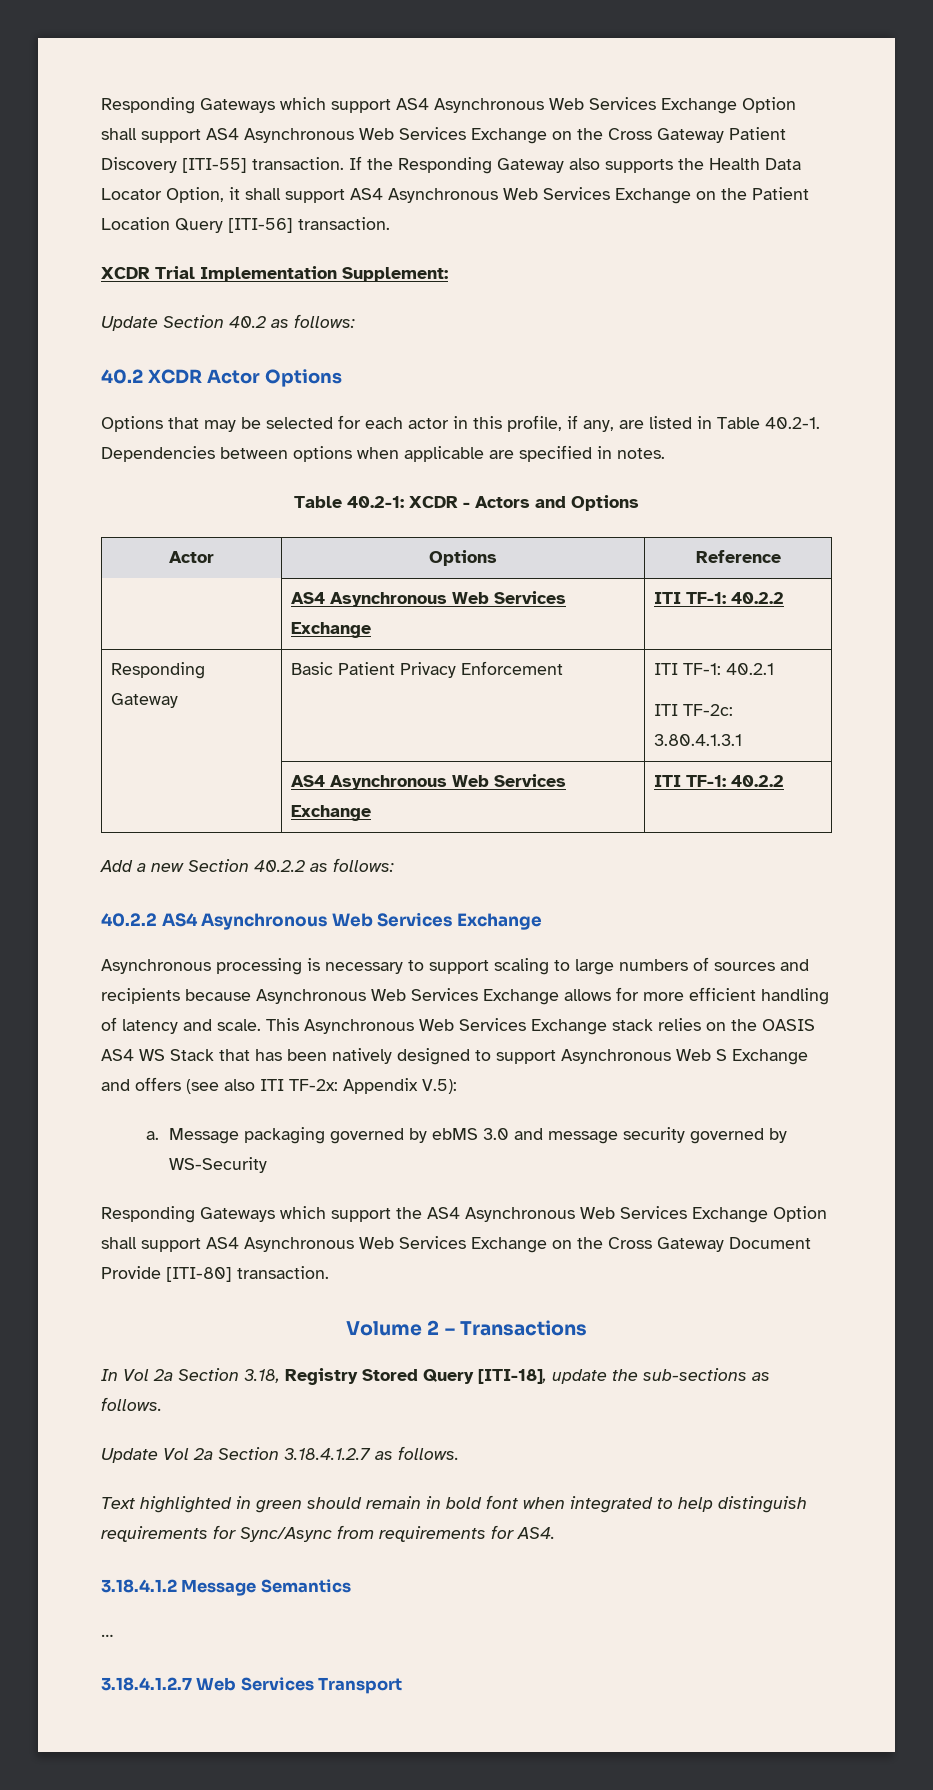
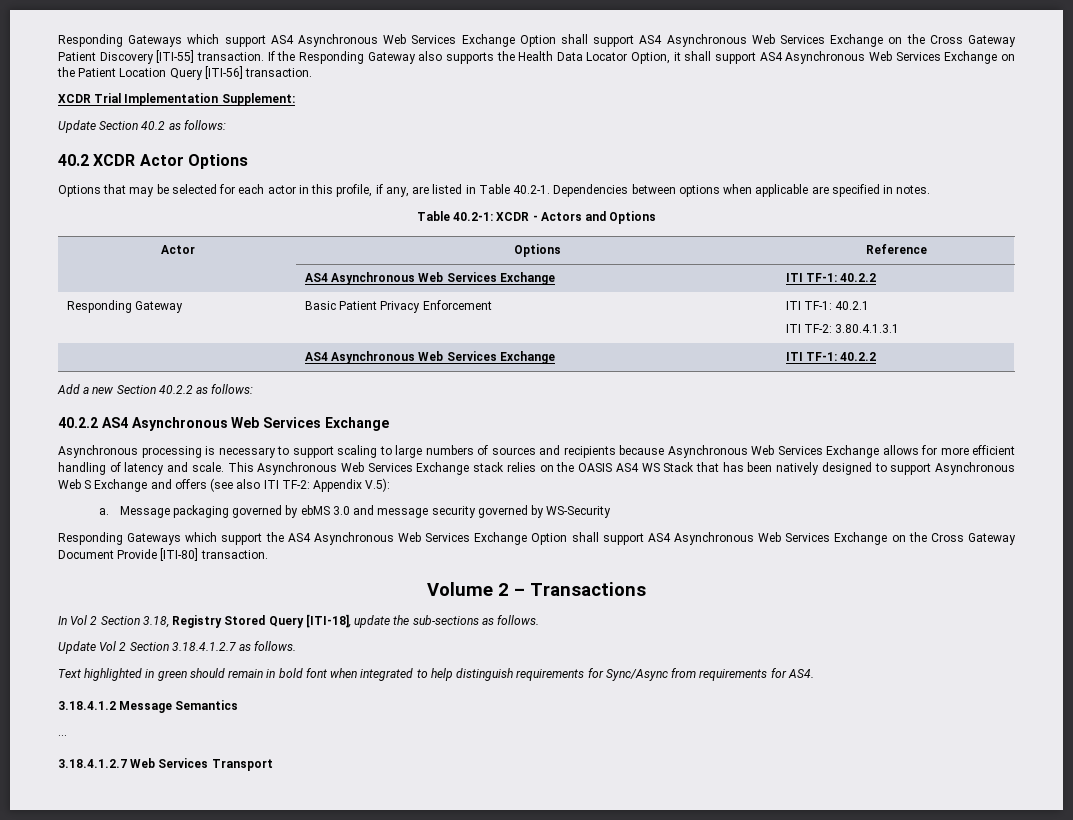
  Responding Gateway | Basic Patient Privacy Enforcement | ITI TF-1: 40.2.1
- ITI TF-2c: 3.80.4.1.3.1
+ ITI TF-2: 3.80.4.1.3.1
- This Asynchronous Web Services Exchange stack relies on the OASIS AS4 WS Stack that has been natively designed to support Asynchronous Web S Exchange and offers (see also ITI TF-2x: Appendix V.5):
+ This Asynchronous Web Services Exchange stack relies on the OASIS AS4 WS Stack that has been natively designed to support Asynchronous Web S Exchange and offers (see also ITI TF-2: Appendix V.5):
- In Vol 2a Section 3.18, Registry Stored Query [ITI-18], update the sub-sections as follows.
+ In Vol 2 Section 3.18, Registry Stored Query [ITI-18], update the sub-sections as follows.
- Update Vol 2a Section 3.18.4.1.2.7 as follows.
+ Update Vol 2 Section 3.18.4.1.2.7 as follows.

